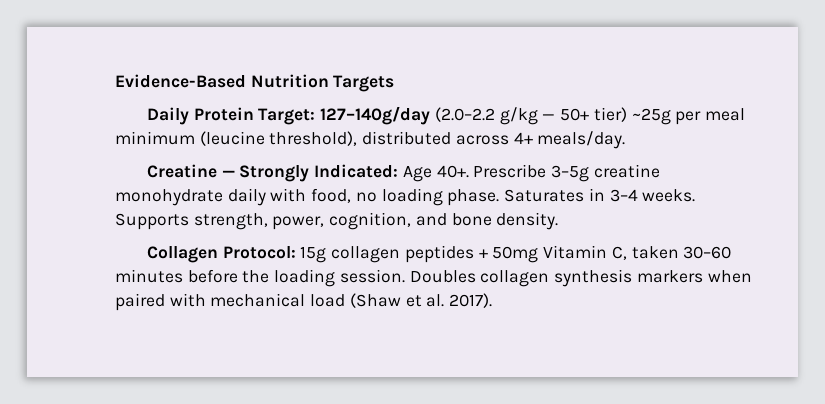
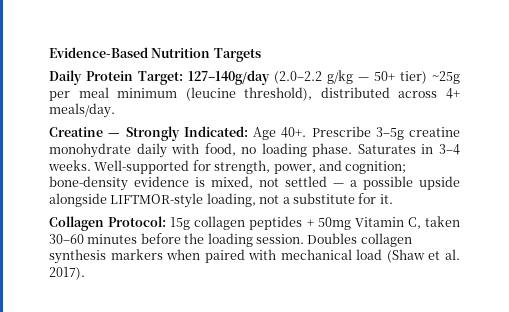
- Supports strength, power, cognition, and bone density.
+ Well-supported for strength, power, and cognition; bone-density evidence is mixed, not settled — a possible upside alongside LIFTMOR-style loading, not a substitute for it.

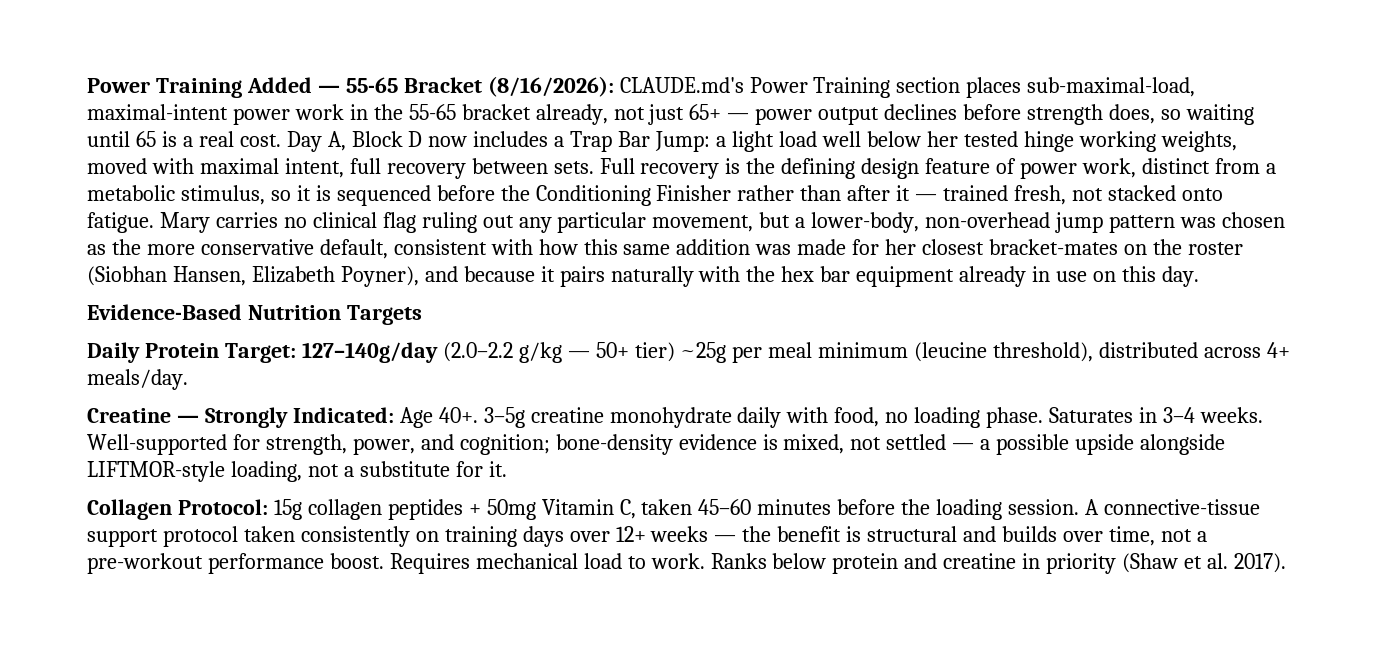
+ Power Training Added — 55-65 Bracket (8/16/2026): CLAUDE.md's Power Training section places sub-maximal-load, maximal-intent power work in the 55-65 bracket already, not just 65+ — power output declines before strength does, so waiting until 65 is a real cost. Day A, Block D now includes a Trap Bar Jump: a light load well below her tested hinge working weights, moved with maximal intent, full recovery between sets. Full recovery is the defining design feature of power work, distinct from a metabolic stimulus, so it is sequenced before the Conditioning Finisher rather than after it — trained fresh, not stacked onto fatigue. Mary carries no clinical flag ruling out any particular movement, but a lower-body, non-overhead jump pattern was chosen as the more conservative default, consistent with how this same addition was made for her closest bracket-mates on the roster (Siobhan Hansen, Elizabeth Poyner), and because it pairs naturally with the hex bar equipment already in use on this day.
- Prescribe 3–5g creatine monohydrate daily with food, no loading phase.
+ 3–5g creatine monohydrate daily with food, no loading phase.
- Collagen Protocol: 15g collagen peptides + 50mg Vitamin C, taken 30–60 minutes before the loading session.
+ Collagen Protocol: 15g collagen peptides + 50mg Vitamin C, taken 45–60 minutes before the loading session.
- Doubles collagen synthesis markers when paired with mechanical load (Shaw et al. 2017).
+ A connective-tissue support protocol taken consistently on training days over 12+ weeks — the benefit is structural and builds over time, not a pre-workout performance boost. Requires mechanical load to work. Ranks below protein and creatine in priority (Shaw et al. 2017).

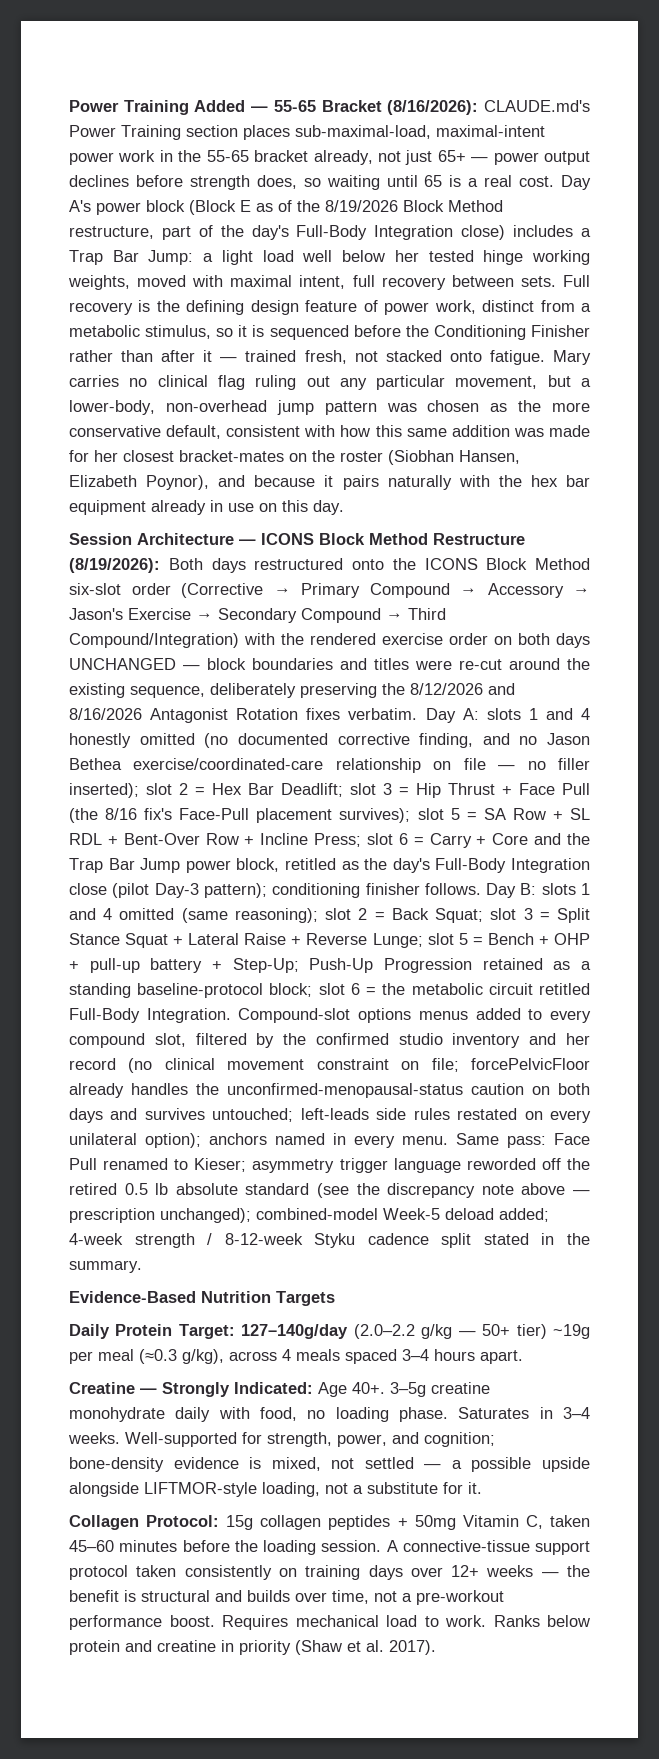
- Day A, Block D now includes a Trap Bar Jump: a light load well below her tested hinge working weights, moved with maximal intent, full recovery between sets.
+ Day A's power block (Block E as of the 8/19/2026 Block Method restructure, part of the day's Full-Body Integration close) includes a Trap Bar Jump: a light load well below her tested hinge working weights, moved with maximal intent, full recovery between sets.
- Mary carries no clinical flag ruling out any particular movement, but a lower-body, non-overhead jump pattern was chosen as the more conservative default, consistent with how this same addition was made for her closest bracket-mates on the roster (Siobhan Hansen, Elizabeth Poyner), and because it pairs naturally with the hex bar equipment already in use on this day.
+ Mary carries no clinical flag ruling out any particular movement, but a lower-body, non-overhead jump pattern was chosen as the more conservative default, consistent with how this same addition was made for her closest bracket-mates on the roster (Siobhan Hansen, Elizabeth Poynor), and because it pairs naturally with the hex bar equipment already in use on this day.
+ Session Architecture — ICONS Block Method Restructure (8/19/2026): Both days restructured onto the ICONS Block Method six-slot order (Corrective → Primary Compound → Accessory → Jason's Exercise → Secondary Compound → Third Compound/Integration) with the rendered exercise order on both days UNCHANGED — block boundaries and titles were re-cut around the existing sequence, deliberately preserving the 8/12/2026 and 8/16/2026 Antagonist Rotation fixes verbatim. Day A: slots 1 and 4 honestly omitted (no documented corrective finding, and no Jason Bethea exercise/coordinated-care relationship on file — no filler inserted); slot 2 = Hex Bar Deadlift; slot 3 = Hip Thrust + Face Pull (the 8/16 fix's Face-Pull placement survives); slot 5 = SA Row + SL RDL + Bent-Over Row + Incline Press; slot 6 = Carry + Core and the Trap Bar Jump power block, retitled as the day's Full-Body Integration close (pilot Day-3 pattern); conditioning finisher follows. Day B: slots 1 and 4 omitted (same reasoning); slot 2 = Back Squat; slot 3 = Split Stance Squat + Lateral Raise + Reverse Lunge; slot 5 = Bench + OHP + pull-up battery + Step-Up; Push-Up Progression retained as a standing baseline-protocol block; slot 6 = the metabolic circuit retitled Full-Body Integration. Compound-slot options menus added to every compound slot, filtered by the confirmed studio inventory and her record (no clinical movement constraint on file; forcePelvicFloor already handles the unconfirmed-menopausal-status caution on both days and survives untouched; left-leads side rules restated on every unilateral option); anchors named in every menu. Same pass: Face Pull renamed to Kieser; asymmetry trigger language reworded off the retired 0.5 lb absolute standard (see the discrepancy note above — prescription unchanged); combined-model Week-5 deload added; 4-week strength / 8-12-week Styku cadence split stated in the summary.
- Daily Protein Target: 127–140g/day (2.0–2.2 g/kg — 50+ tier) ~25g per meal minimum (leucine threshold), distributed across 4+ meals/day.
+ Daily Protein Target: 127–140g/day (2.0–2.2 g/kg — 50+ tier) ~19g per meal (≈0.3 g/kg), across 4 meals spaced 3–4 hours apart.

